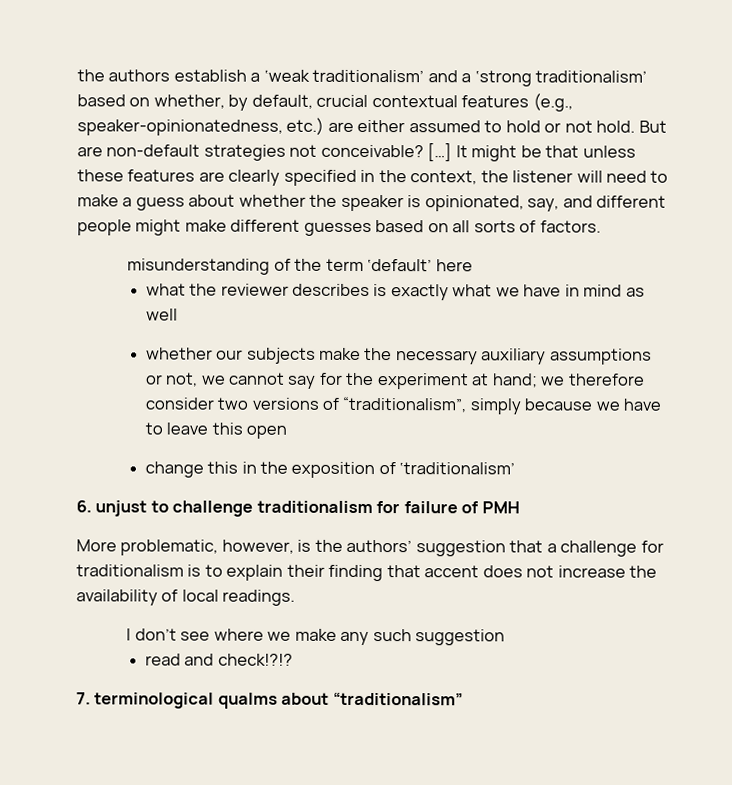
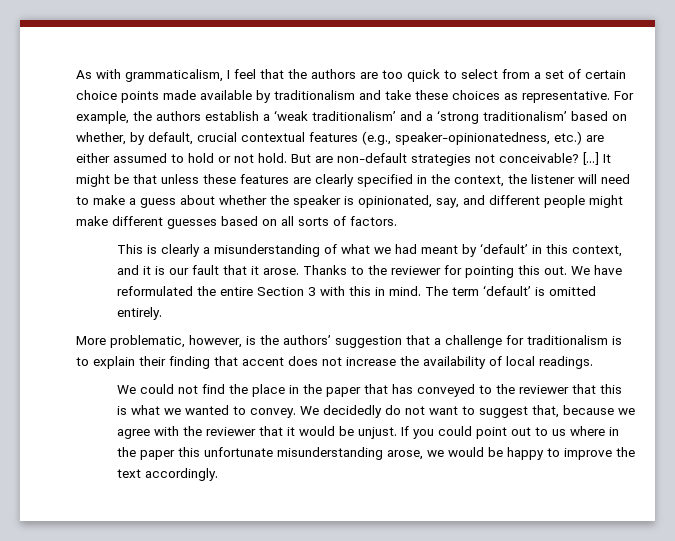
- the authors establish a ‘weak traditionalism’ and a ‘strong traditionalism’ based on whether, by default, crucial contextual features (e.g., speaker-opinionatedness, etc.) are either assumed to hold or not hold.
+ As with grammaticalism, I feel that the authors are too quick to select from a set of certain choice points made available by traditionalism and take these choices as representative. For example, the authors establish a ‘weak traditionalism’ and a ‘strong traditionalism’ based on whether, by default, crucial contextual features (e.g., speaker-opinionatedness, etc.) are either assumed to hold or not hold.
- misunderstanding of the term ‘default’ here
- what the reviewer describes is exactly what we have in mind as well
- whether our subjects make the necessary auxiliary assumptions or not, we cannot say for the experiment at hand; we therefore consider two versions of “traditionalism”, simply because we have to leave this open
- change this in the exposition of ‘traditionalism’
- 6. unjust to challenge traditionalism for failure of PMH
+ This is clearly a misunderstanding of what we had meant by ‘default’ in this context, and it is our fault that it arose. Thanks to the reviewer for pointing this out. We have reformulated the entire Section 3 with this in mind. The term ‘default’ is omitted entirely.
- I don’t see where we make any such suggestion
- read and check!?!?
- 7. terminological qualms about “traditionalism”
+ We could not find the place in the paper that has conveyed to the reviewer that this is what we wanted to convey. We decidedly do not want to suggest that, because we agree with the reviewer that it would be unjust. If you could point out to us where in the paper this unfortunate misunderstanding arose, we would be happy to improve the text accordingly.

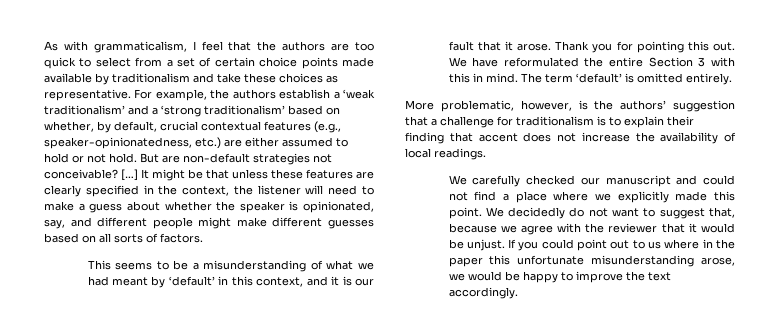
- This is clearly a misunderstanding of what we had meant by ‘default’ in this context, and it is our fault that it arose.
+ This seems to be a misunderstanding of what we had meant by ‘default’ in this context, and it is our fault that it arose.
- Thanks to the reviewer for pointing this out.
+ Thank you for pointing this out.
- We could not find the place in the paper that has conveyed to the reviewer that this is what we wanted to convey.
+ We carefully checked our manuscript and could not find a place where we explicitly made this point.

